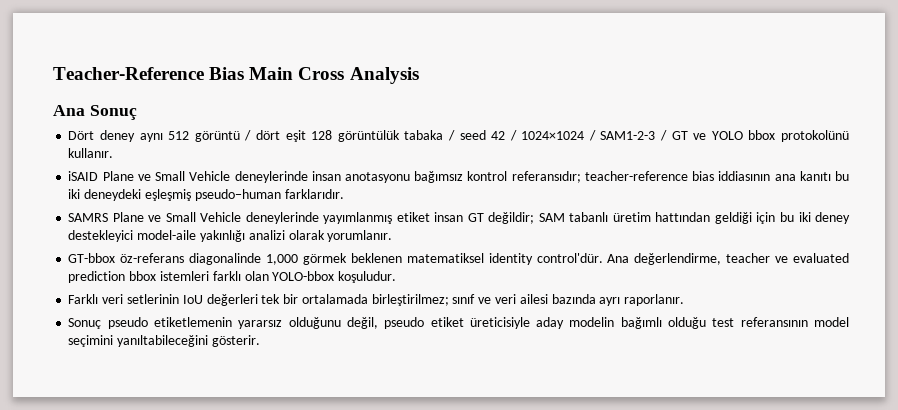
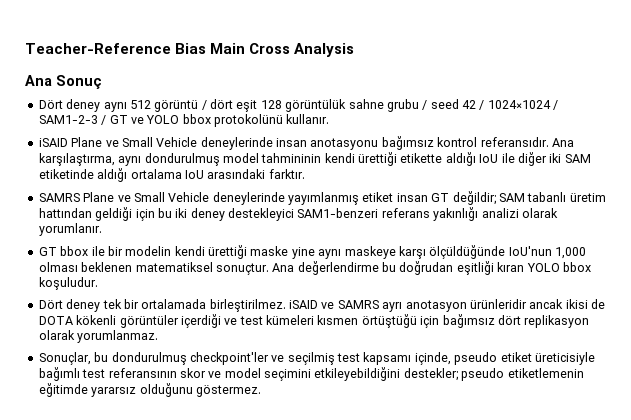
- Dört deney aynı 512 görüntü / dört eşit 128 görüntülük tabaka / seed 42 / 1024×1024 / SAM1-2-3 / GT ve YOLO bbox protokolünü kullanır.
+ Dört deney aynı 512 görüntü / dört eşit 128 görüntülük sahne grubu / seed 42 / 1024×1024 / SAM1-2-3 / GT ve YOLO bbox protokolünü kullanır.
- iSAID Plane ve Small Vehicle deneylerinde insan anotasyonu bağımsız kontrol referansıdır; teacher-reference bias iddiasının ana kanıtı bu iki deneydeki eşleşmiş pseudo−human farklarıdır.
+ iSAID Plane ve Small Vehicle deneylerinde insan anotasyonu bağımsız kontrol referansıdır. Ana karşılaştırma, aynı dondurulmuş model tahmininin kendi ürettiği etikette aldığı IoU ile diğer iki SAM etiketinde aldığı ortalama IoU arasındaki farktır.
- SAMRS Plane ve Small Vehicle deneylerinde yayımlanmış etiket insan GT değildir; SAM tabanlı üretim hattından geldiği için bu iki deney destekleyici model-aile yakınlığı analizi olarak yorumlanır.
+ SAMRS Plane ve Small Vehicle deneylerinde yayımlanmış etiket insan GT değildir; SAM tabanlı üretim hattından geldiği için bu iki deney destekleyici SAM1-benzeri referans yakınlığı analizi olarak yorumlanır.
- GT-bbox öz-referans diagonalinde 1,000 görmek beklenen matematiksel identity control'dür. Ana değerlendirme, teacher ve evaluated prediction bbox istemleri farklı olan YOLO-bbox koşuludur.
- Farklı veri setlerinin IoU değerleri tek bir ortalamada birleştirilmez; sınıf ve veri ailesi bazında ayrı raporlanır.
- Sonuç pseudo etiketlemenin yararsız olduğunu değil, pseudo etiket üreticisiyle aday modelin bağımlı olduğu test referansının model seçimini yanıltabileceğini gösterir.
+ GT bbox ile bir modelin kendi ürettiği maske yine aynı maskeye karşı ölçüldüğünde IoU'nun 1,000 olması beklenen matematiksel sonuçtur. Ana değerlendirme bu doğrudan eşitliği kıran YOLO bbox koşuludur.
+ Dört deney tek bir ortalamada birleştirilmez. iSAID ve SAMRS ayrı anotasyon ürünleridir ancak ikisi de DOTA kökenli görüntüler içerdiği ve test kümeleri kısmen örtüştüğü için bağımsız dört replikasyon olarak yorumlanmaz.
+ Sonuçlar, bu dondurulmuş checkpoint'ler ve seçilmiş test kapsamı içinde, pseudo etiket üreticisiyle bağımlı test referansının skor ve model seçimini etkileyebildiğini destekler; pseudo etiketlemenin eğitimde yararsız olduğunu göstermez.

